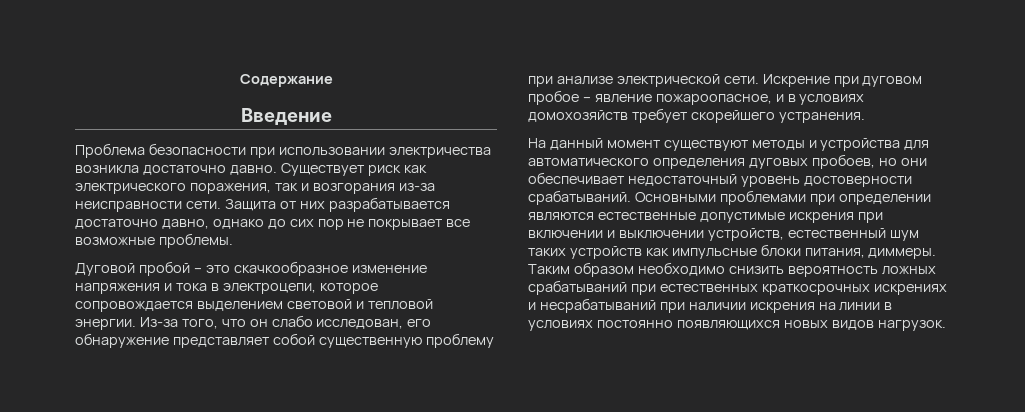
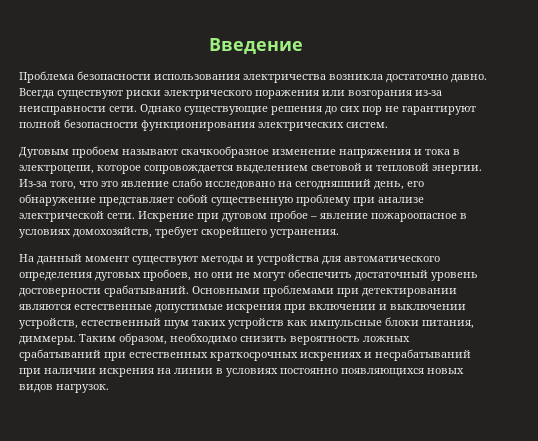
- Содержание
- Проблема безопасности при использовании электричества возникла достаточно давно.
+ Проблема безопасности использования электричества возникла достаточно давно.
- Существует риск как электрического поражения, так и возгорания из-за неисправности сети. Защита от них разрабатывается достаточно давно, однако до сих пор не покрывает все возможные проблемы.
- Дуговой пробой – это скачкообразное изменение напряжения и тока в электроцепи, которое сопровождается выделением световой и тепловой энергии.
+ Всегда существуют риски электрического поражения или возгорания из-за неисправности сети. Однако существующие решения до сих пор не гарантируют полной безопасности функционирования электрических систем.
+ Дуговым пробоем называют скачкообразное изменение напряжения и тока в электроцепи, которое сопровождается выделением световой и тепловой энергии.
- Из-за того, что он слабо исследован, его обнаружение представляет собой существенную проблему при анализе электрической сети.
+ Из-за того, что это явление слабо исследовано на сегодняшний день, его обнаружение представляет собой существенную проблему при анализе электрической сети.
- Искрение при дуговом пробое – явление пожароопасное, и в условиях домохозяйств требует скорейшего устранения.
+ Искрение при дуговом пробое – явление пожароопасное в условиях домохозяйств, требует скорейшего устранения.
- На данный момент существуют методы и устройства для автоматического определения дуговых пробоев, но они обеспечивает недостаточный уровень достоверности срабатываний.
+ На данный момент существуют методы и устройства для автоматического определения дуговых пробоев, но они не могут обеспечить достаточный уровень достоверности срабатываний.
- Основными проблемами при определении являются естественные допустимые искрения при включении и выключении устройств, естественный шум таких устройств как импульсные блоки питания, диммеры.
+ Основными проблемами при детектировании являются естественные допустимые искрения при включении и выключении устройств, естественный шум таких устройств как импульсные блоки питания, диммеры.
- Таким образом необходимо снизить вероятность ложных срабатываний при естественных краткосрочных искрениях и несрабатываний при наличии искрения на линии в условиях постоянно появляющихся новых видов нагрузок.
+ Таким образом, необходимо снизить вероятность ложных срабатываний при естественных краткосрочных искрениях и несрабатываний при наличии искрения на линии в условиях постоянно появляющихся новых видов нагрузок.

